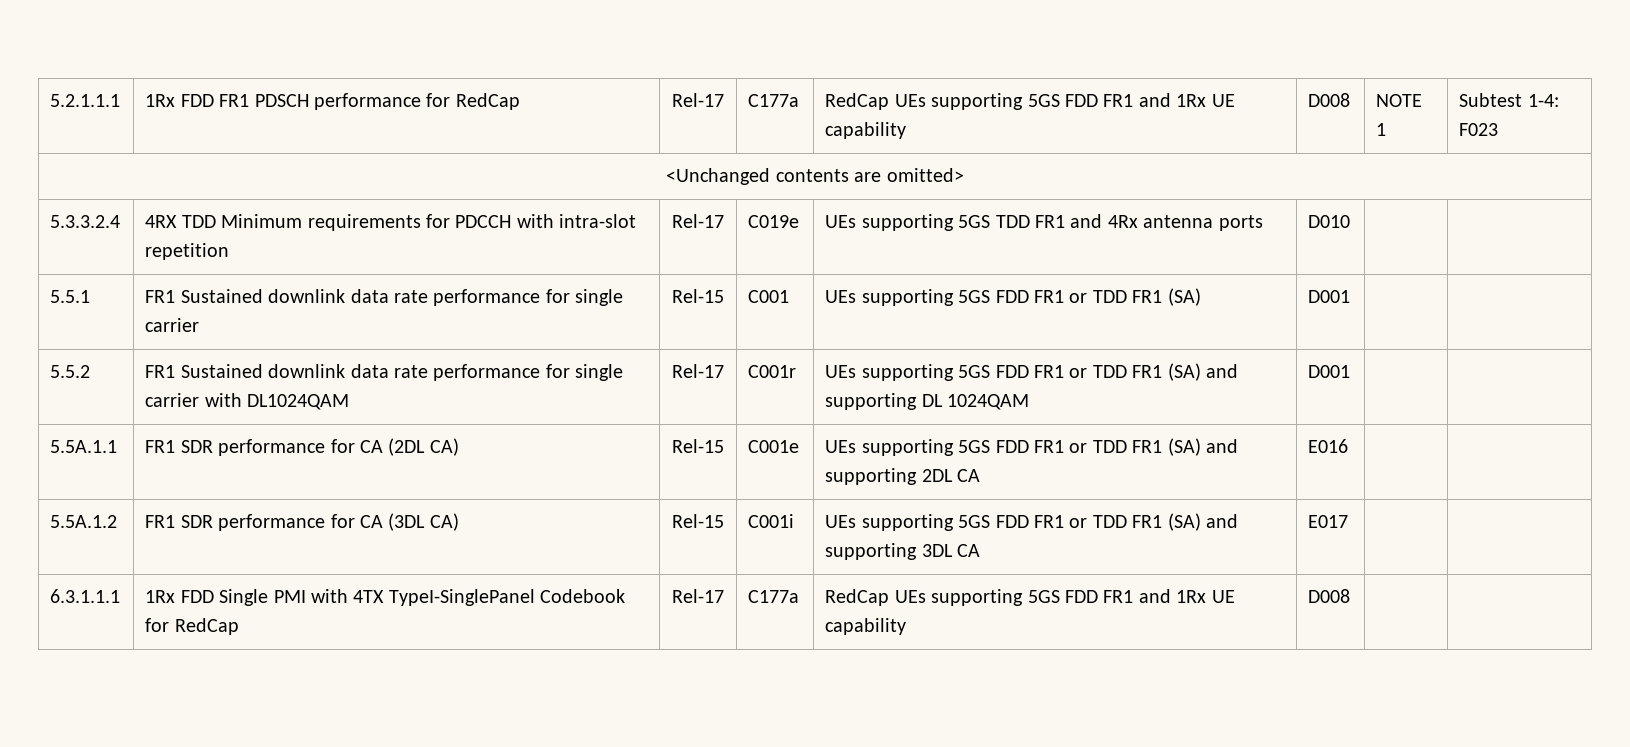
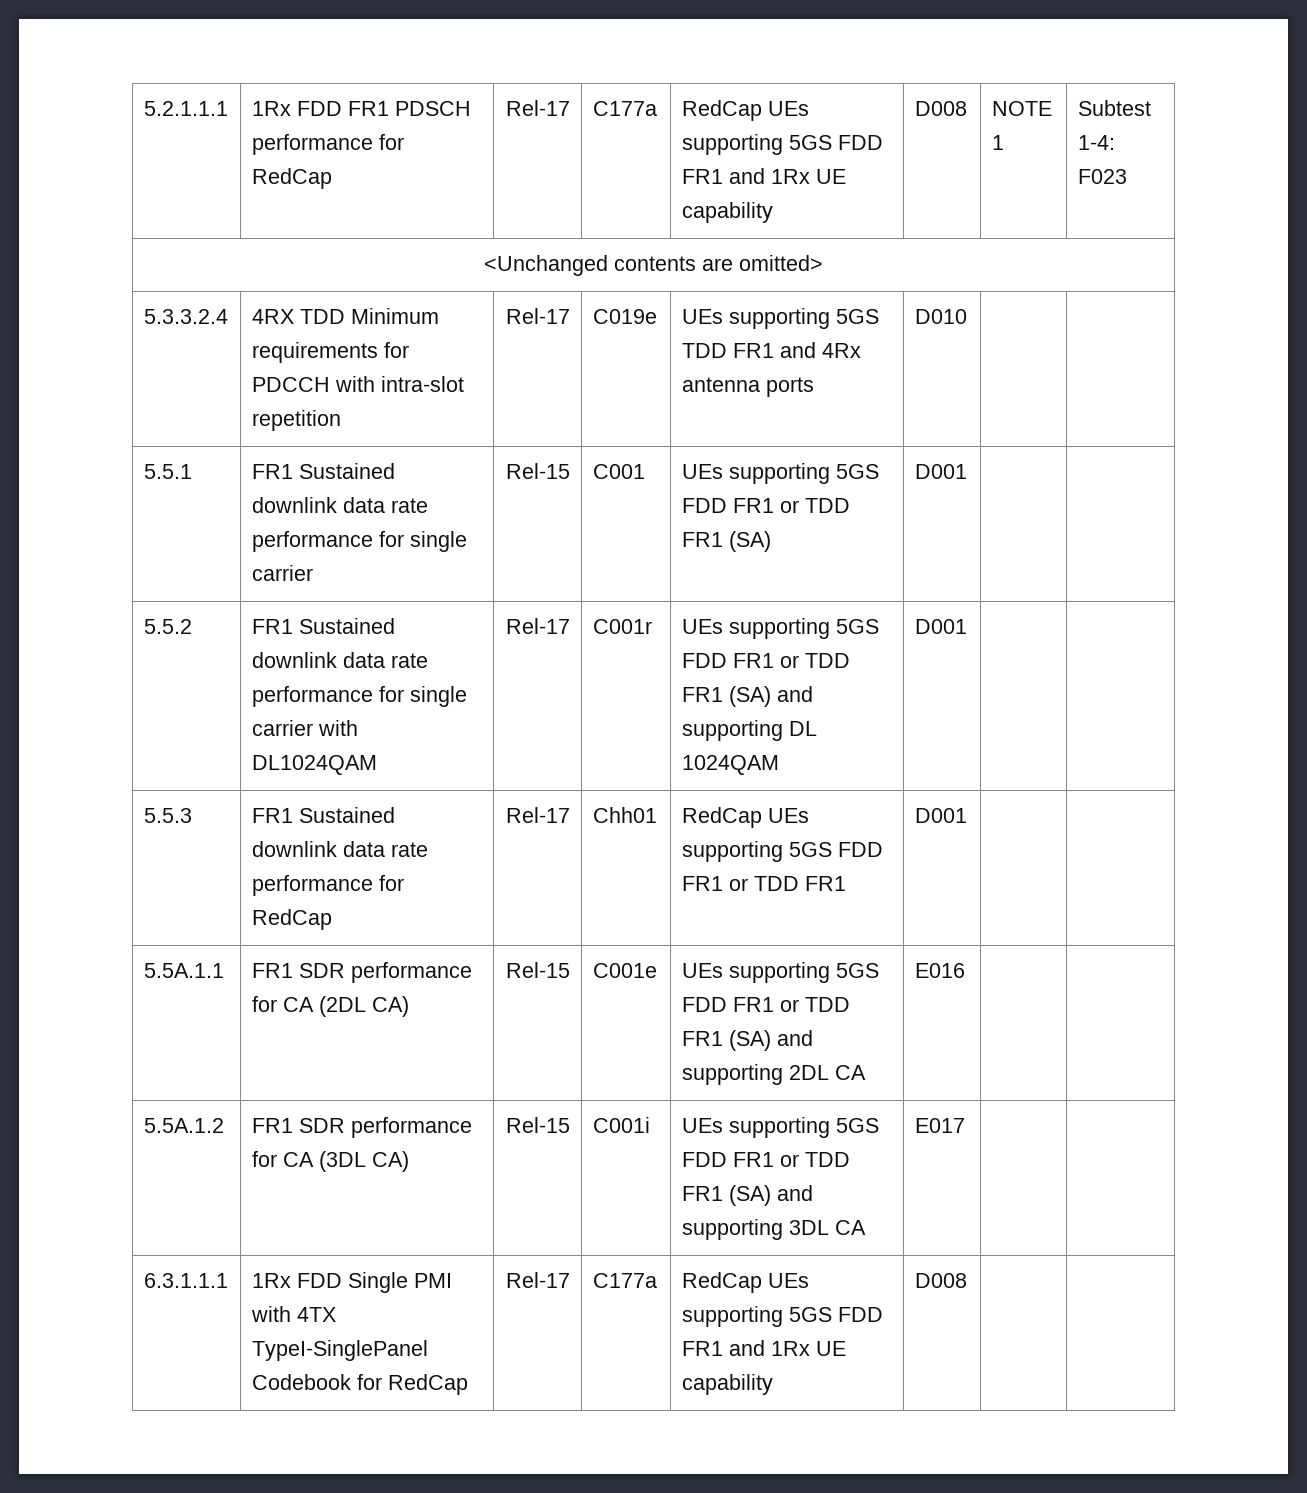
+ 5.5.3 | FR1 Sustained downlink data rate performance for RedCap | Rel-17 | Chh01 | RedCap UEs supporting 5GS FDD FR1 or TDD FR1 | D001 | |

